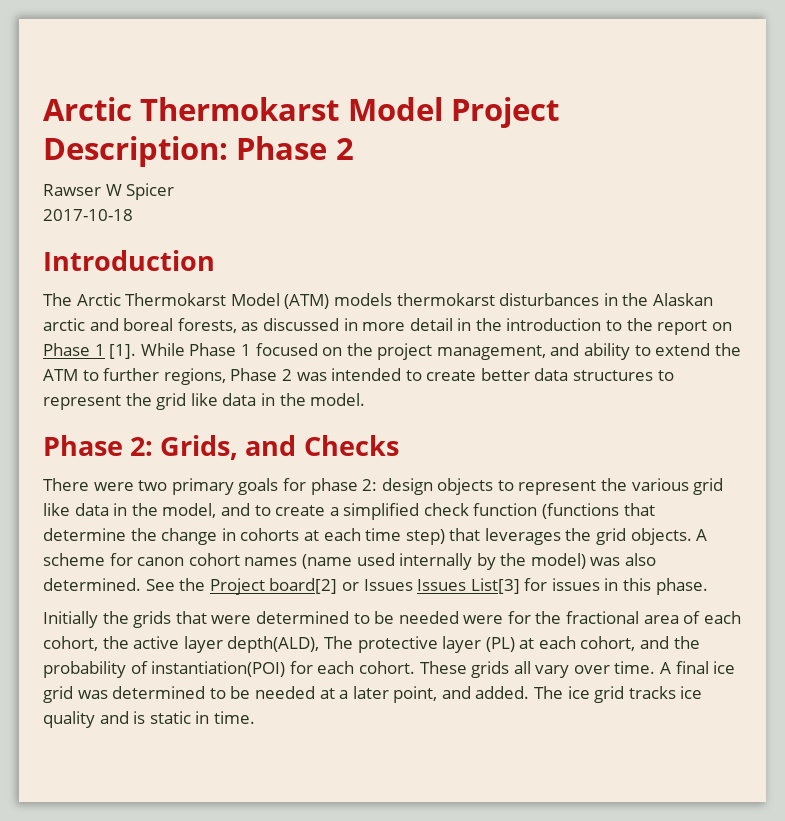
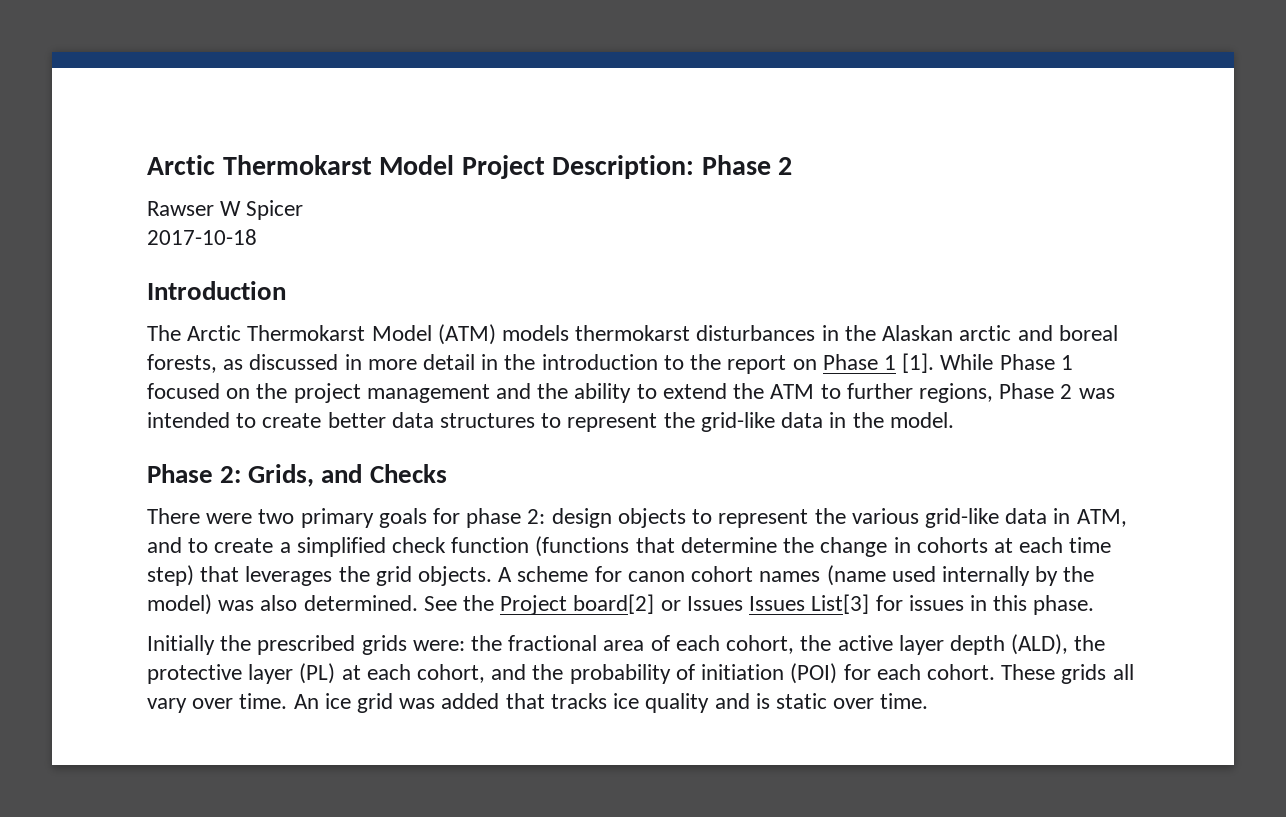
- While Phase 1 focused on the project management, and ability to extend the ATM to further regions, Phase 2 was intended to create better data structures to represent the grid like data in the model.
+ While Phase 1 focused on the project management and the ability to extend the ATM to further regions, Phase 2 was intended to create better data structures to represent the grid-like data in the model.
- There were two primary goals for phase 2: design objects to represent the various grid like data in the model, and to create a simplified check function (functions that determine the change in cohorts at each time step) that leverages the grid objects.
+ There were two primary goals for phase 2: design objects to represent the various grid-like data in ATM, and to create a simplified check function (functions that determine the change in cohorts at each time step) that leverages the grid objects.
- Initially the grids that were determined to be needed were for the fractional area of each cohort, the active layer depth(ALD), The protective layer (PL) at each cohort, and the probability of instantiation(POI) for each cohort.
+ Initially the prescribed grids were: the fractional area of each cohort, the active layer depth (ALD), the protective layer (PL) at each cohort, and the probability of initiation (POI) for each cohort.
- A final ice grid was determined to be needed at a later point, and added. The ice grid tracks ice quality and is static in time.
+ An ice grid was added that tracks ice quality and is static over time.

